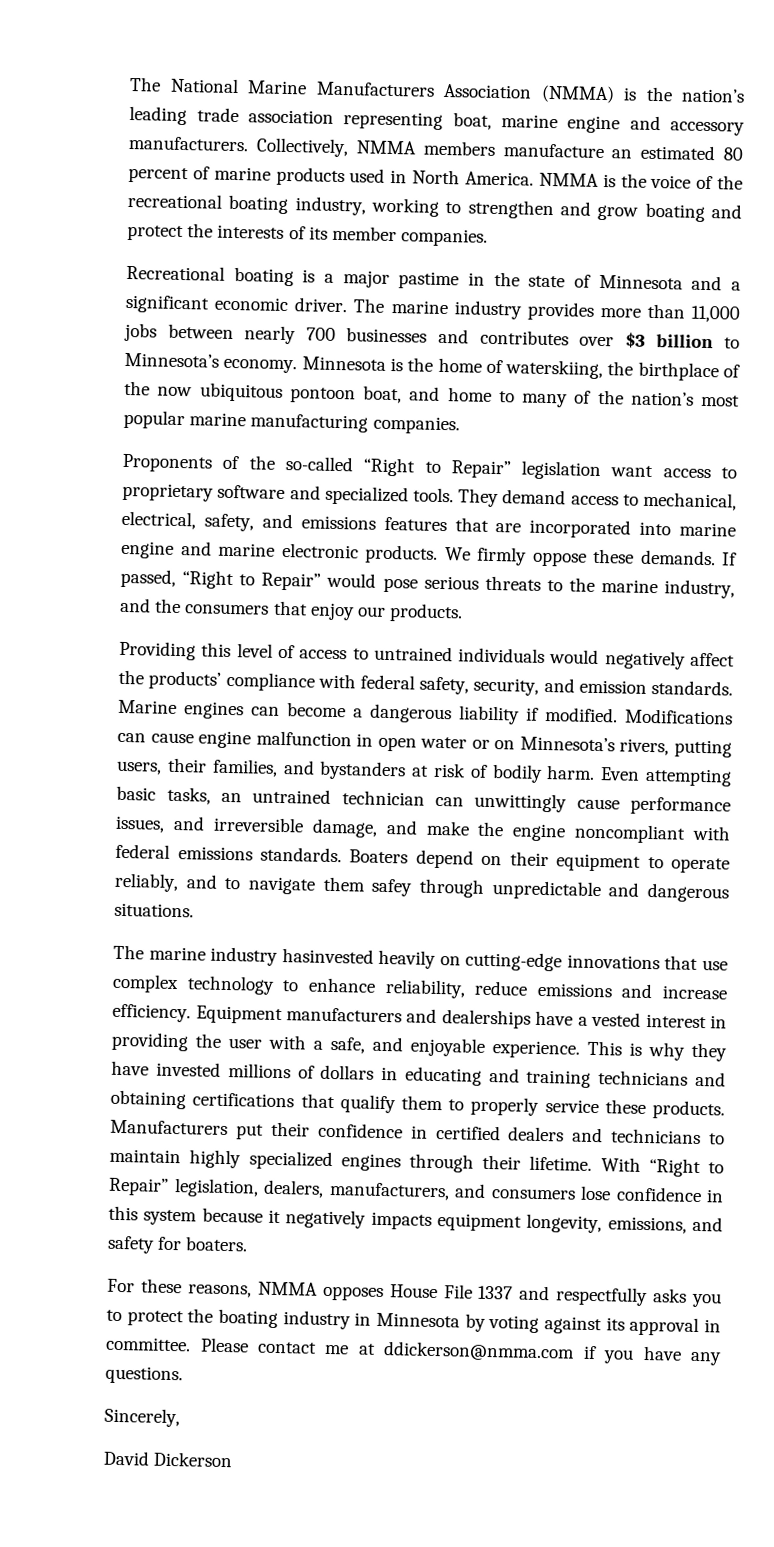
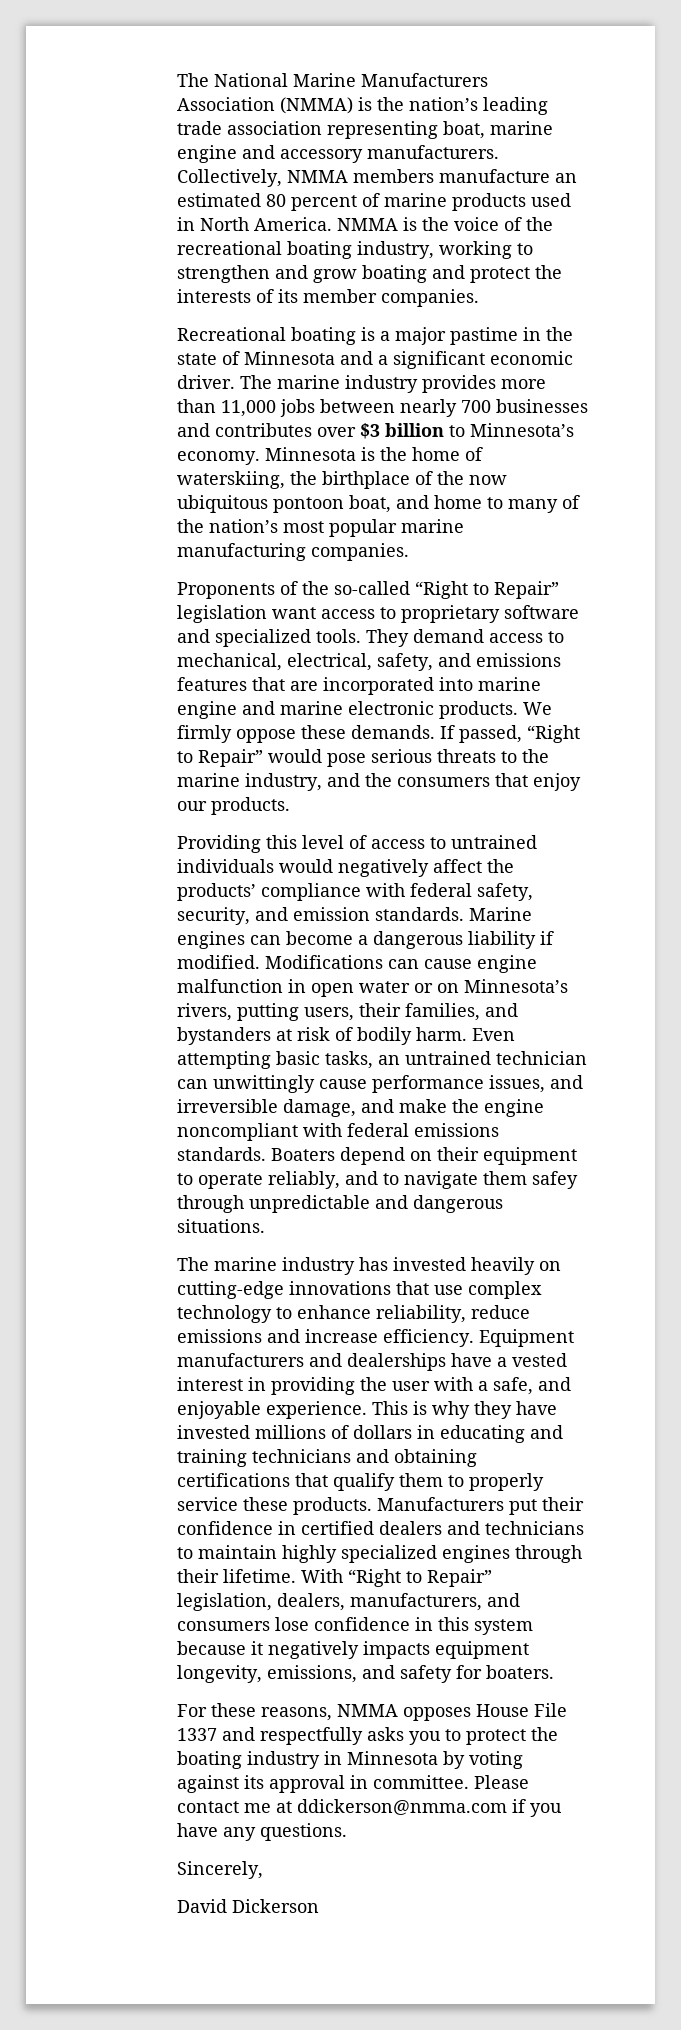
- The marine industry hasinvested heavily on cutting-edge innovations that use complex technology to enhance reliability, reduce emissions and increase efficiency.
+ The marine industry has invested heavily on cutting-edge innovations that use complex technology to enhance reliability, reduce emissions and increase efficiency.

